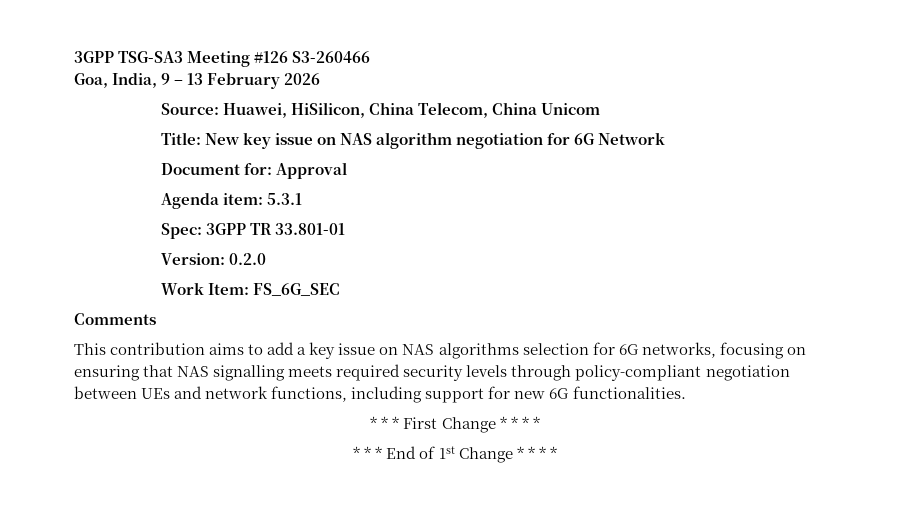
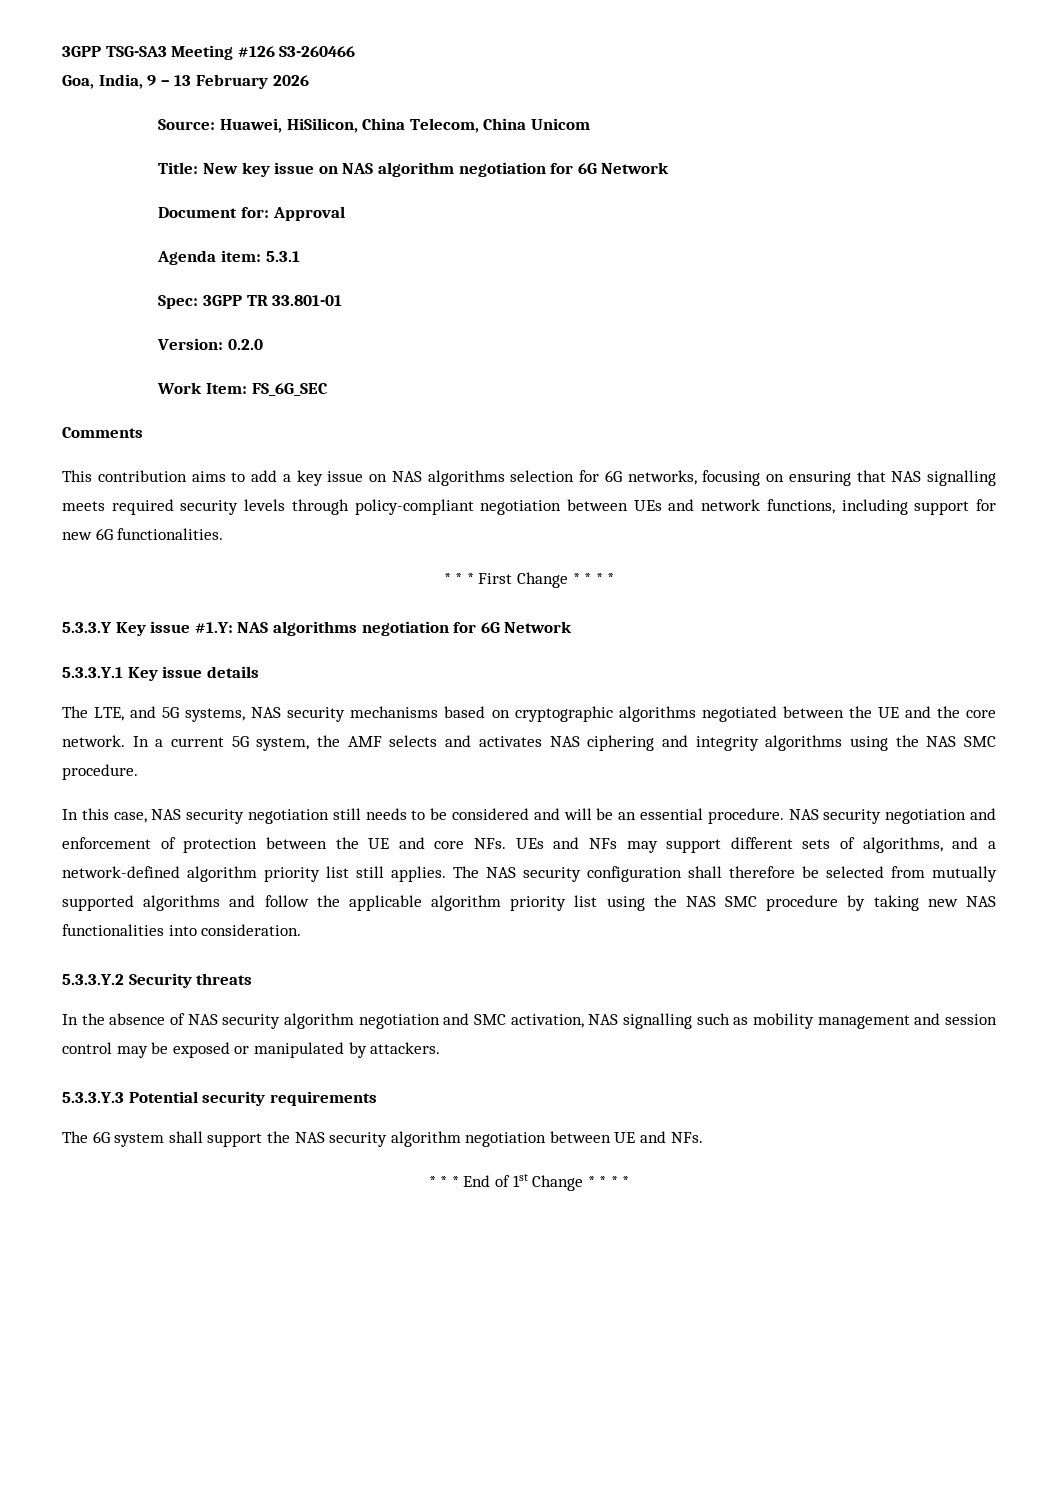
+ 5.3.3.Y Key issue #1.Y: NAS algorithms negotiation for 6G Network
+ 5.3.3.Y.1 Key issue details
+ The LTE, and 5G systems, NAS security mechanisms based on cryptographic algorithms negotiated between the UE and the core network. In a current 5G system, the AMF selects and activates NAS ciphering and integrity algorithms using the NAS SMC procedure.
+ In this case, NAS security negotiation still needs to be considered and will be an essential procedure. NAS security negotiation and enforcement of protection between the UE and core NFs. UEs and NFs may support different sets of algorithms, and a network-defined algorithm priority list still applies. The NAS security configuration shall therefore be selected from mutually supported algorithms and follow the applicable algorithm priority list using the NAS SMC procedure by taking new NAS functionalities into consideration.
+ 5.3.3.Y.2 Security threats
+ In the absence of NAS security algorithm negotiation and SMC activation, NAS signalling such as mobility management and session control may be exposed or manipulated by attackers.
+ 5.3.3.Y.3 Potential security requirements
+ The 6G system shall support the NAS security algorithm negotiation between UE and NFs.

